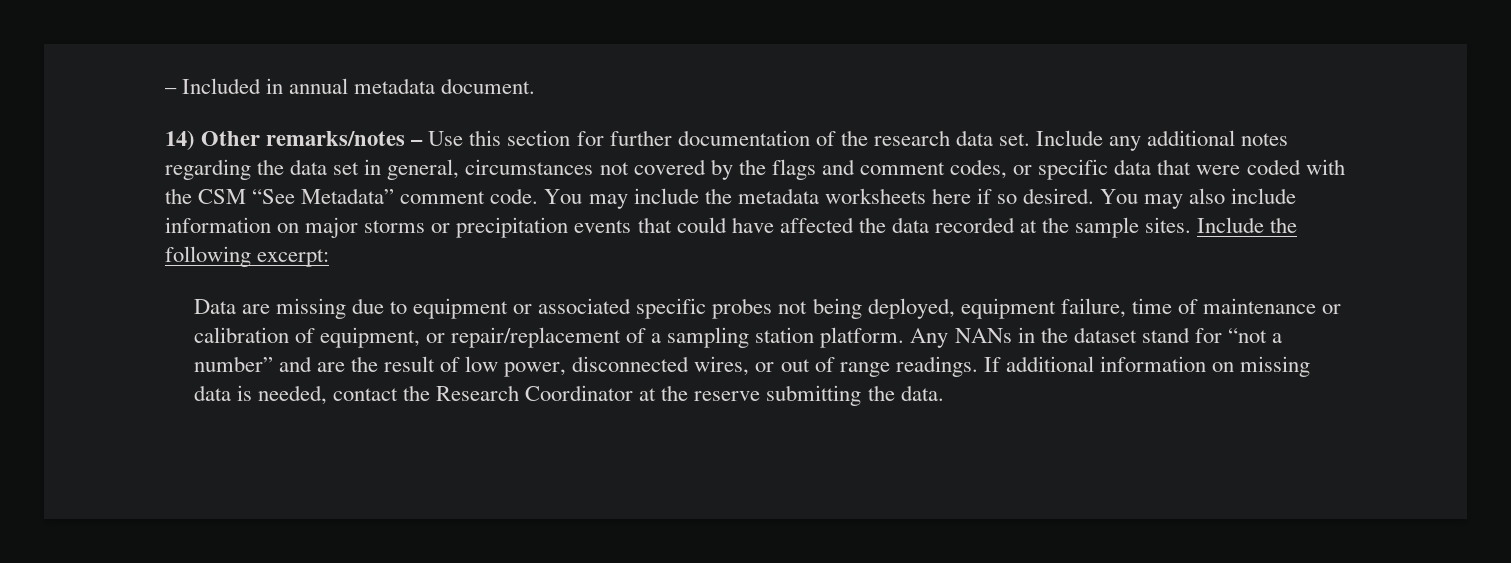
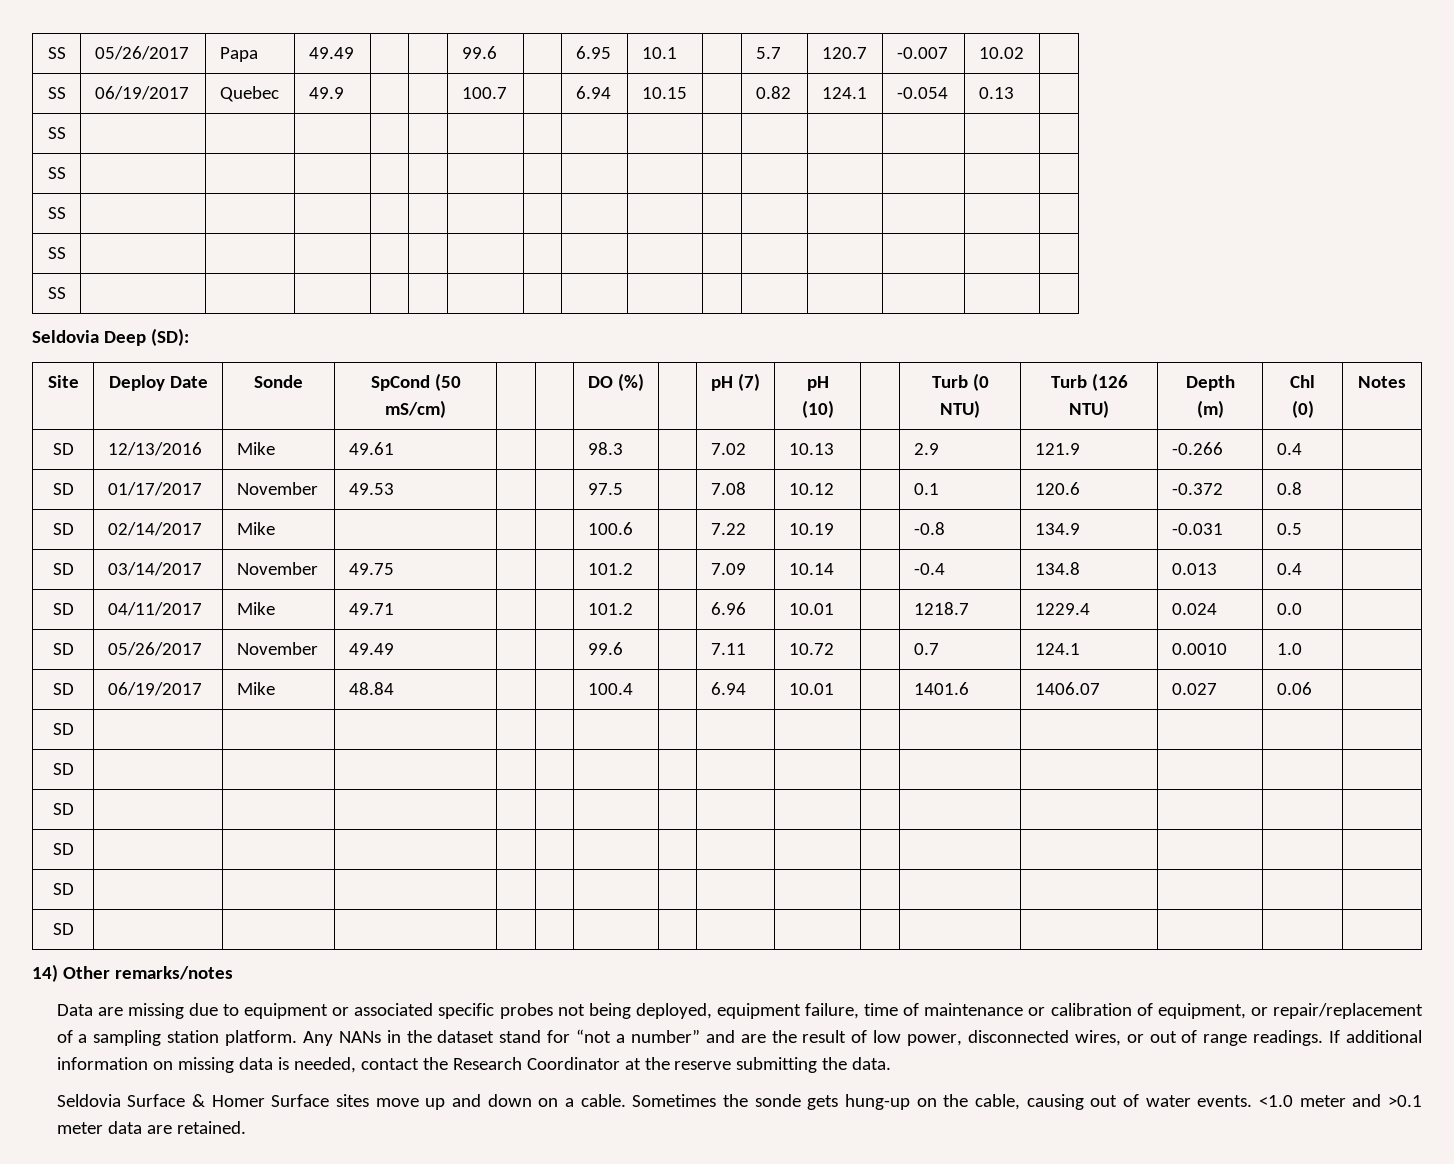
- – Included in annual metadata document.
- 14) Other remarks/notes – Use this section for further documentation of the research data set. Include any additional notes regarding the data set in general, circumstances not covered by the flags and comment codes, or specific data that were coded with the CSM “See Metadata” comment code. You may include the metadata worksheets here if so desired. You may also include information on major storms or precipitation events that could have affected the data recorded at the sample sites. Include the following excerpt:
+ SS | 05/26/2017 | Papa | 49.49 | | | 99.6 | | 6.95 | 10.1 | | 5.7 | 120.7 | -0.007 | 10.02 |
+ SS | 06/19/2017 | Quebec | 49.9 | | | 100.7 | | 6.94 | 10.15 | | 0.82 | 124.1 | -0.054 | 0.13 |
+ SS | | | | | | | | | | | | | | |
+ SS | | | | | | | | | | | | | | |
+ SS | | | | | | | | | | | | | | |
+ SS | | | | | | | | | | | | | | |
+ SS | | | | | | | | | | | | | | |
+ Seldovia Deep (SD):
+ Site | Deploy Date | Sonde | SpCond (50 mS/cm) | | | DO (%) | | pH (7) | pH (10) | | Turb (0 NTU) | Turb (126 NTU) | Depth (m) | Chl (0) | Notes
+ SD | 12/13/2016 | Mike | 49.61 | | | 98.3 | | 7.02 | 10.13 | | 2.9 | 121.9 | -0.266 | 0.4 |
+ SD | 01/17/2017 | November | 49.53 | | | 97.5 | | 7.08 | 10.12 | | 0.1 | 120.6 | -0.372 | 0.8 |
+ SD | 02/14/2017 | Mike | | | | 100.6 | | 7.22 | 10.19 | | -0.8 | 134.9 | -0.031 | 0.5 |
+ SD | 03/14/2017 | November | 49.75 | | | 101.2 | | 7.09 | 10.14 | | -0.4 | 134.8 | 0.013 | 0.4 |
+ SD | 04/11/2017 | Mike | 49.71 | | | 101.2 | | 6.96 | 10.01 | | 1218.7 | 1229.4 | 0.024 | 0.0 |
+ SD | 05/26/2017 | November | 49.49 | | | 99.6 | | 7.11 | 10.72 | | 0.7 | 124.1 | 0.0010 | 1.0 |
+ SD | 06/19/2017 | Mike | 48.84 | | | 100.4 | | 6.94 | 10.01 | | 1401.6 | 1406.07 | 0.027 | 0.06 |
+ SD | | | | | | | | | | | | | | |
+ SD | | | | | | | | | | | | | | |
+ SD | | | | | | | | | | | | | | |
+ SD | | | | | | | | | | | | | | |
+ SD | | | | | | | | | | | | | | |
+ SD | | | | | | | | | | | | | | |
+ 14) Other remarks/notes
+ Seldovia Surface & Homer Surface sites move up and down on a cable. Sometimes the sonde gets hung-up on the cable, causing out of water events. <1.0 meter and >0.1 meter data are retained.

